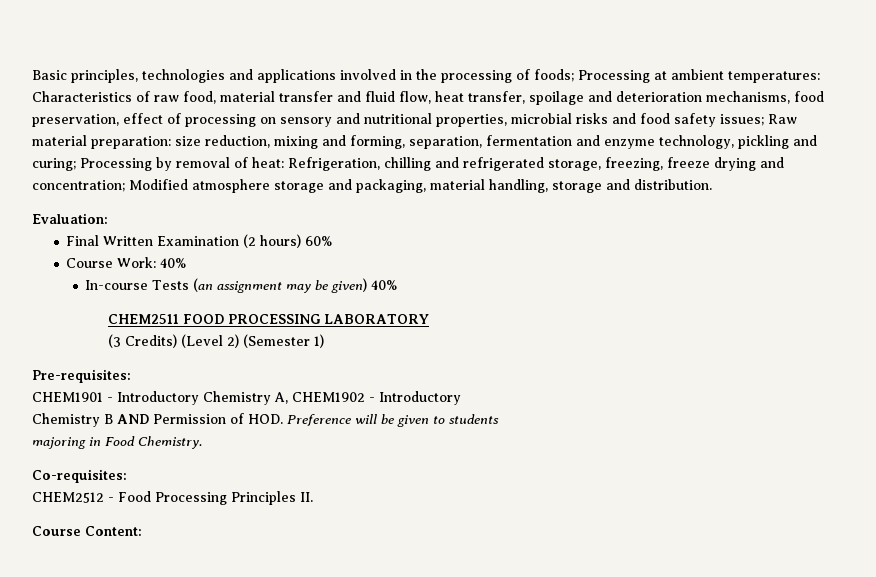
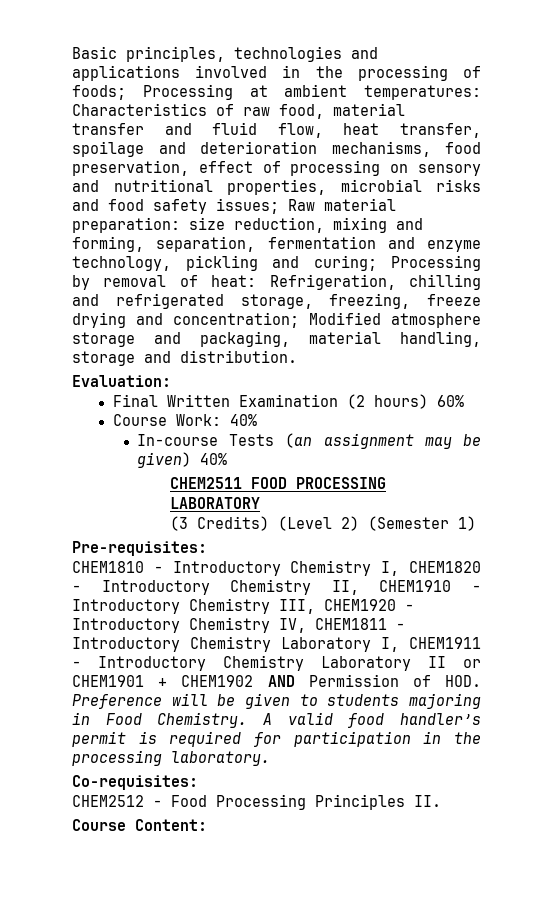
- CHEM1901 - Introductory Chemistry A, CHEM1902 - Introductory
- Chemistry B AND Permission of HOD. Preference will be given to students
- majoring in Food Chemistry.
+ CHEM1810 - Introductory Chemistry I, CHEM1820 - Introductory Chemistry II, CHEM1910 - Introductory Chemistry III, CHEM1920 - Introductory Chemistry IV, CHEM1811 - Introductory Chemistry Laboratory I, CHEM1911 - Introductory Chemistry Laboratory II or CHEM1901 + CHEM1902 AND Permission of HOD. Preference will be given to students majoring in Food Chemistry. A valid food handler’s permit is required for participation in the processing laboratory.

